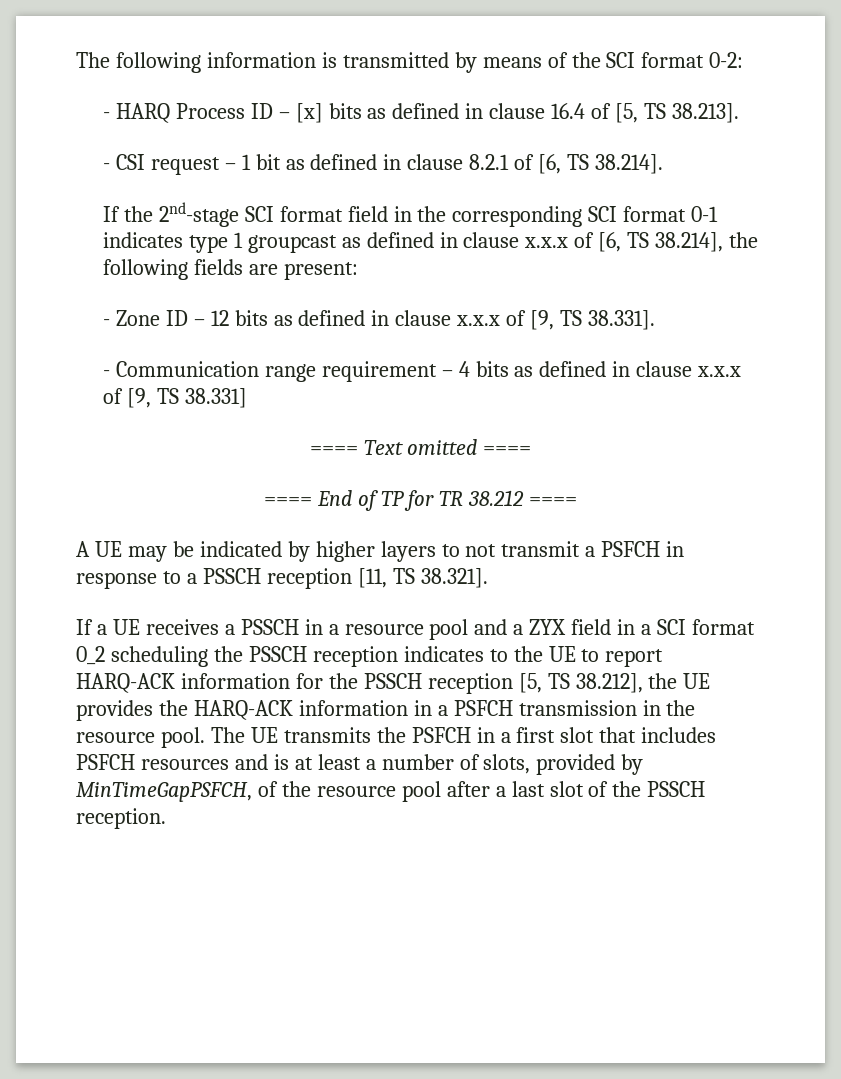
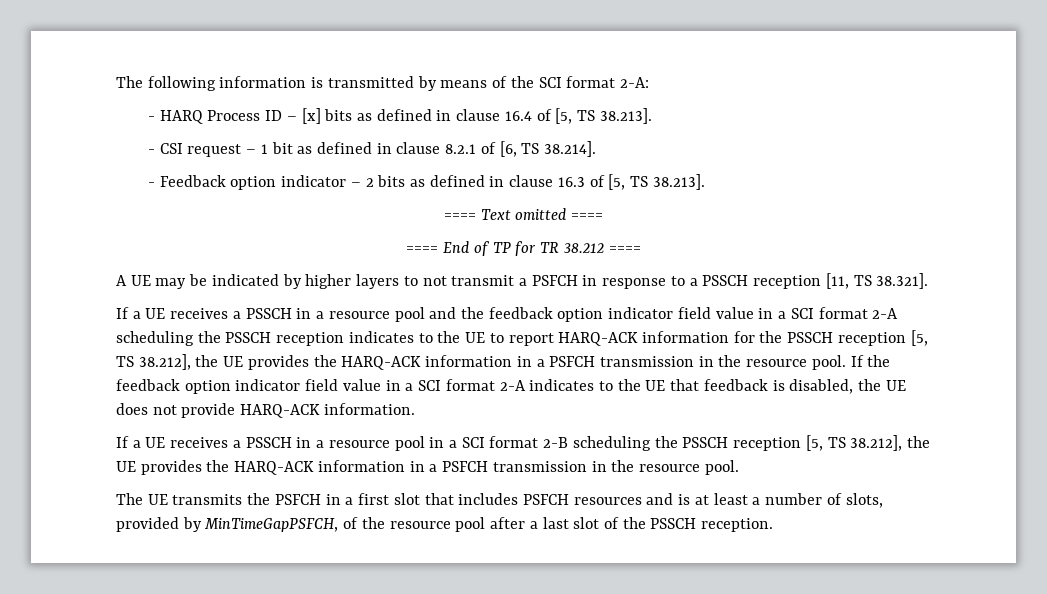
- The following information is transmitted by means of the SCI format 0-2:
+ The following information is transmitted by means of the SCI format 2-A:
- If the 2nd-stage SCI format field in the corresponding SCI format 0-1 indicates type 1 groupcast as defined in clause x.x.x of [6, TS 38.214], the following fields are present:
- - Zone ID – 12 bits as defined in clause x.x.x of [9, TS 38.331].
- - Communication range requirement – 4 bits as defined in clause x.x.x of [9, TS 38.331]
+ - Feedback option indicator – 2 bits as defined in clause 16.3 of [5, TS 38.213].
- If a UE receives a PSSCH in a resource pool and a ZYX field in a SCI format 0_2 scheduling the PSSCH reception indicates to the UE to report HARQ-ACK information for the PSSCH reception [5, TS 38.212], the UE provides the HARQ-ACK information in a PSFCH transmission in the resource pool. The UE transmits the PSFCH in a first slot that includes PSFCH resources and is at least a number of slots, provided by MinTimeGapPSFCH, of the resource pool after a last slot of the PSSCH reception.
+ If a UE receives a PSSCH in a resource pool and the feedback option indicator field value in a SCI format 2-A scheduling the PSSCH reception indicates to the UE to report HARQ-ACK information for the PSSCH reception [5, TS 38.212], the UE provides the HARQ-ACK information in a PSFCH transmission in the resource pool. If the feedback option indicator field value in a SCI format 2-A indicates to the UE that feedback is disabled, the UE does not provide HARQ-ACK information.
+ If a UE receives a PSSCH in a resource pool in a SCI format 2-B scheduling the PSSCH reception [5, TS 38.212], the UE provides the HARQ-ACK information in a PSFCH transmission in the resource pool.
+ The UE transmits the PSFCH in a first slot that includes PSFCH resources and is at least a number of slots, provided by MinTimeGapPSFCH, of the resource pool after a last slot of the PSSCH reception.

